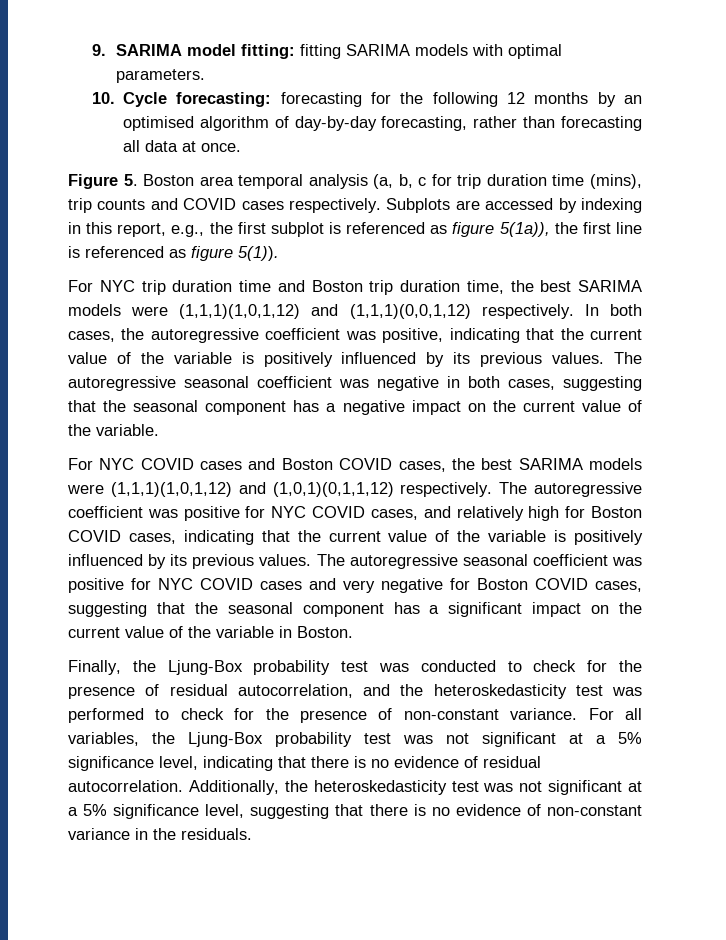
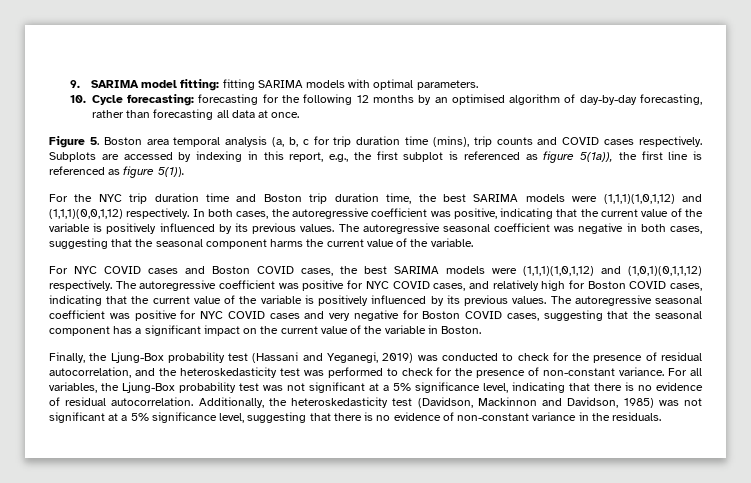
- For NYC trip duration time and Boston trip duration time, the best SARIMA models were (1,1,1)(1,0,1,12) and (1,1,1)(0,0,1,12) respectively.
+ For the NYC trip duration time and Boston trip duration time, the best SARIMA models were (1,1,1)(1,0,1,12) and (1,1,1)(0,0,1,12) respectively.
- The autoregressive seasonal coefficient was negative in both cases, suggesting that the seasonal component has a negative impact on the current value of the variable.
+ The autoregressive seasonal coefficient was negative in both cases, suggesting that the seasonal component harms the current value of the variable.
- Finally, the Ljung-Box probability test was conducted to check for the presence of residual autocorrelation, and the heteroskedasticity test was performed to check for the presence of non-constant variance.
+ Finally, the Ljung-Box probability test (Hassani and Yeganegi, 2019) was conducted to check for the presence of residual autocorrelation, and the heteroskedasticity test was performed to check for the presence of non-constant variance.
- Additionally, the heteroskedasticity test was not significant at a 5% significance level, suggesting that there is no evidence of non-constant variance in the residuals.
+ Additionally, the heteroskedasticity test (Davidson, Mackinnon and Davidson, 1985) was not significant at a 5% significance level, suggesting that there is no evidence of non-constant variance in the residuals.

